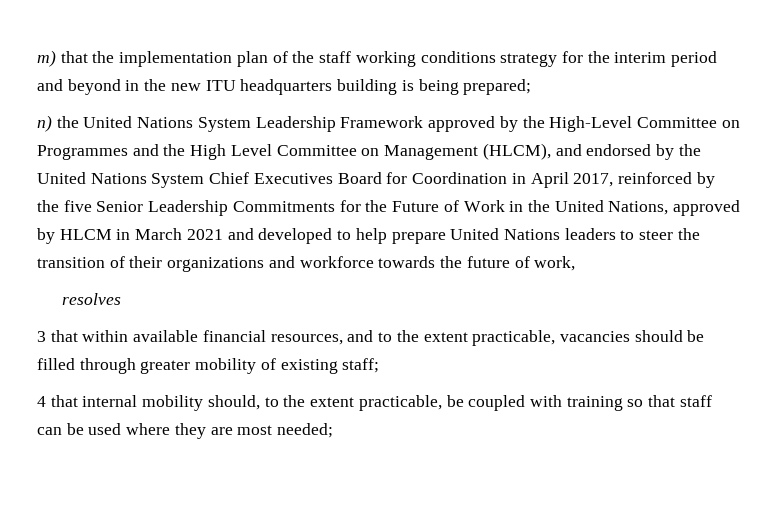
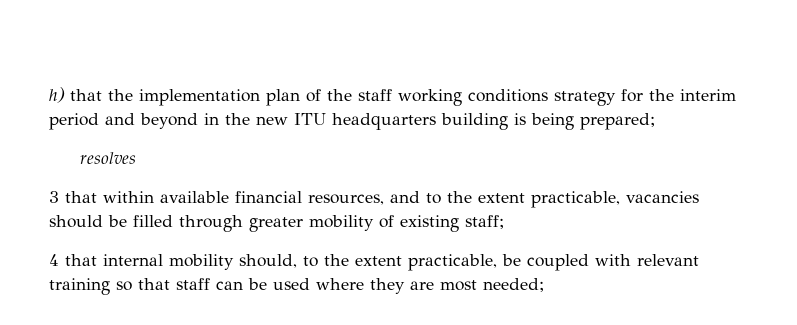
- m) that the implementation plan of the staff working conditions strategy for the interim period and beyond in the new ITU headquarters building is being prepared;
+ h) that the implementation plan of the staff working conditions strategy for the interim period and beyond in the new ITU headquarters building is being prepared;
- n) the United Nations System Leadership Framework approved by the High-Level Committee on Programmes and the High Level Committee on Management (HLCM), and endorsed by the United Nations System Chief Executives Board for Coordination in April 2017, reinforced by the five Senior Leadership Commitments for the Future of Work in the United Nations, approved by HLCM in March 2021 and developed to help prepare United Nations leaders to steer the transition of their organizations and workforce towards the future of work,
- 4 that internal mobility should, to the extent practicable, be coupled with training so that staff can be used where they are most needed;
+ 4 that internal mobility should, to the extent practicable, be coupled with relevant training so that staff can be used where they are most needed;

